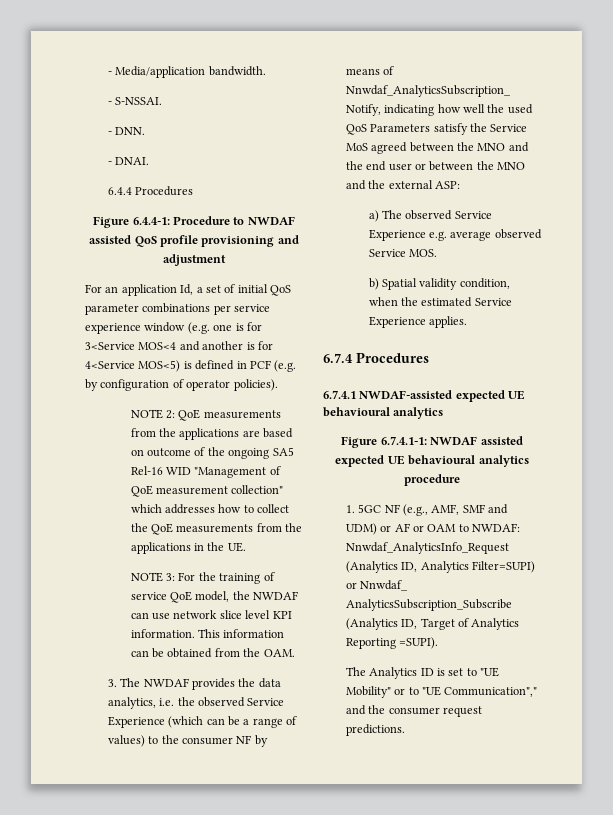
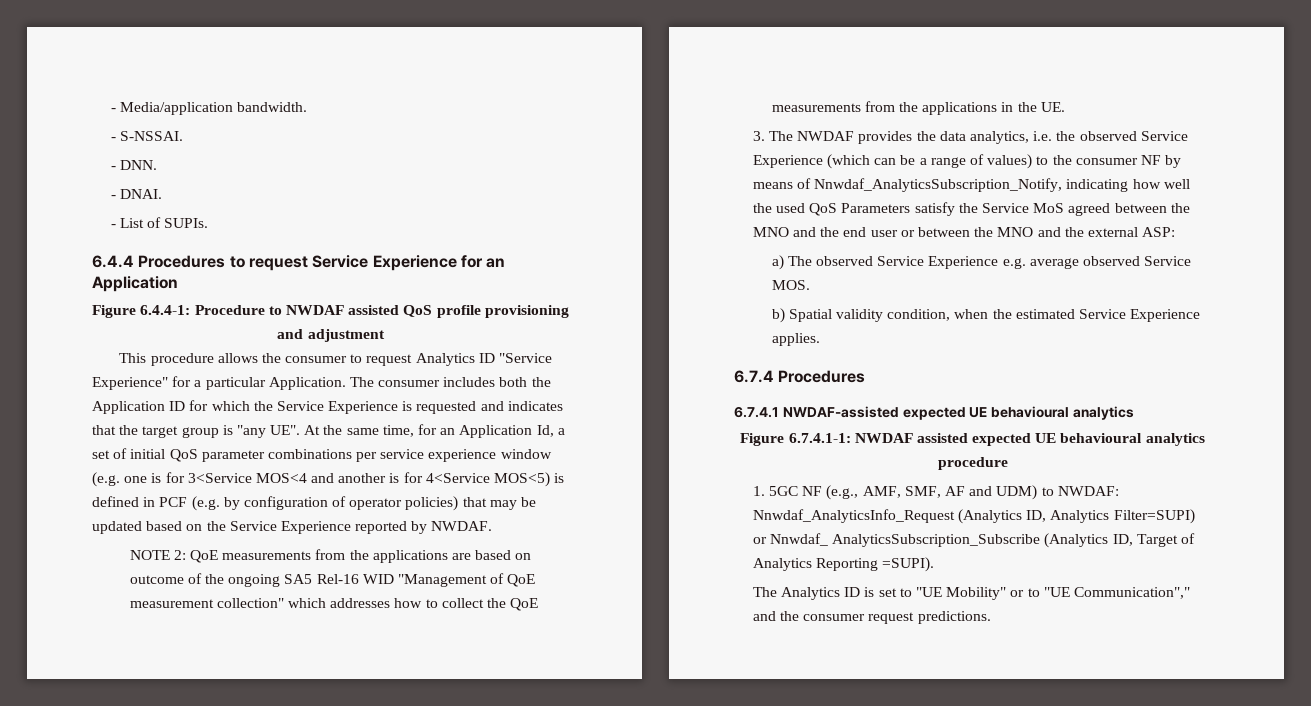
- 6.4.4 Procedures
+ - List of SUPIs.
+ 6.4.4 Procedures to request Service Experience for an Application
- For an application Id, a set of initial QoS parameter combinations per service experience window (e.g. one is for 3<Service MOS<4 and another is for 4<Service MOS<5) is defined in PCF (e.g. by configuration of operator policies).
+ This procedure allows the consumer to request Analytics ID "Service Experience" for a particular Application. The consumer includes both the Application ID for which the Service Experience is requested and indicates that the target group is "any UE". At the same time, for an Application Id, a set of initial QoS parameter combinations per service experience window (e.g. one is for 3<Service MOS<4 and another is for 4<Service MOS<5) is defined in PCF (e.g. by configuration of operator policies) that may be updated based on the Service Experience reported by NWDAF.
- NOTE 3: For the training of service QoE model, the NWDAF can use network slice level KPI information. This information can be obtained from the OAM.
- 1. 5GC NF (e.g., AMF, SMF and UDM) or AF or OAM to NWDAF: Nnwdaf_AnalyticsInfo_Request (Analytics ID, Analytics Filter=SUPI) or Nnwdaf_ AnalyticsSubscription_Subscribe (Analytics ID, Target of Analytics Reporting =SUPI).
+ 1. 5GC NF (e.g., AMF, SMF, AF and UDM) to NWDAF: Nnwdaf_AnalyticsInfo_Request (Analytics ID, Analytics Filter=SUPI) or Nnwdaf_ AnalyticsSubscription_Subscribe (Analytics ID, Target of Analytics Reporting =SUPI).

